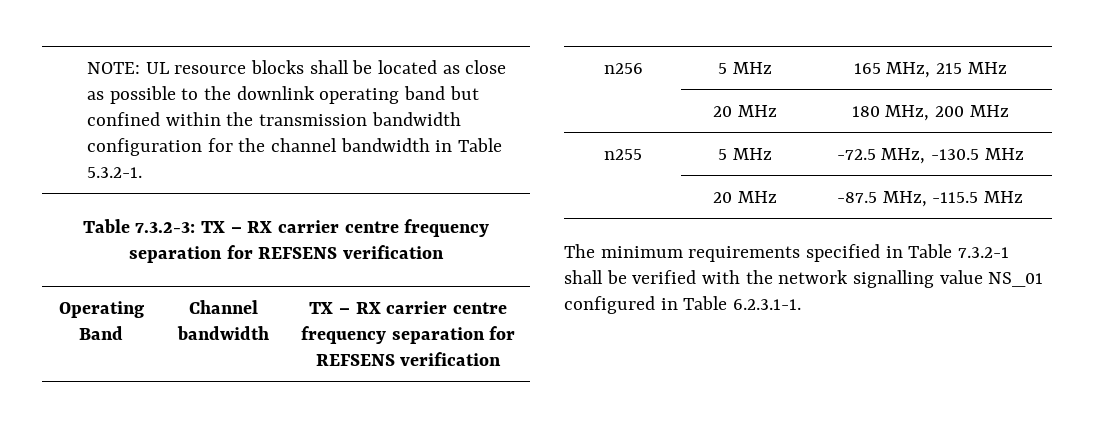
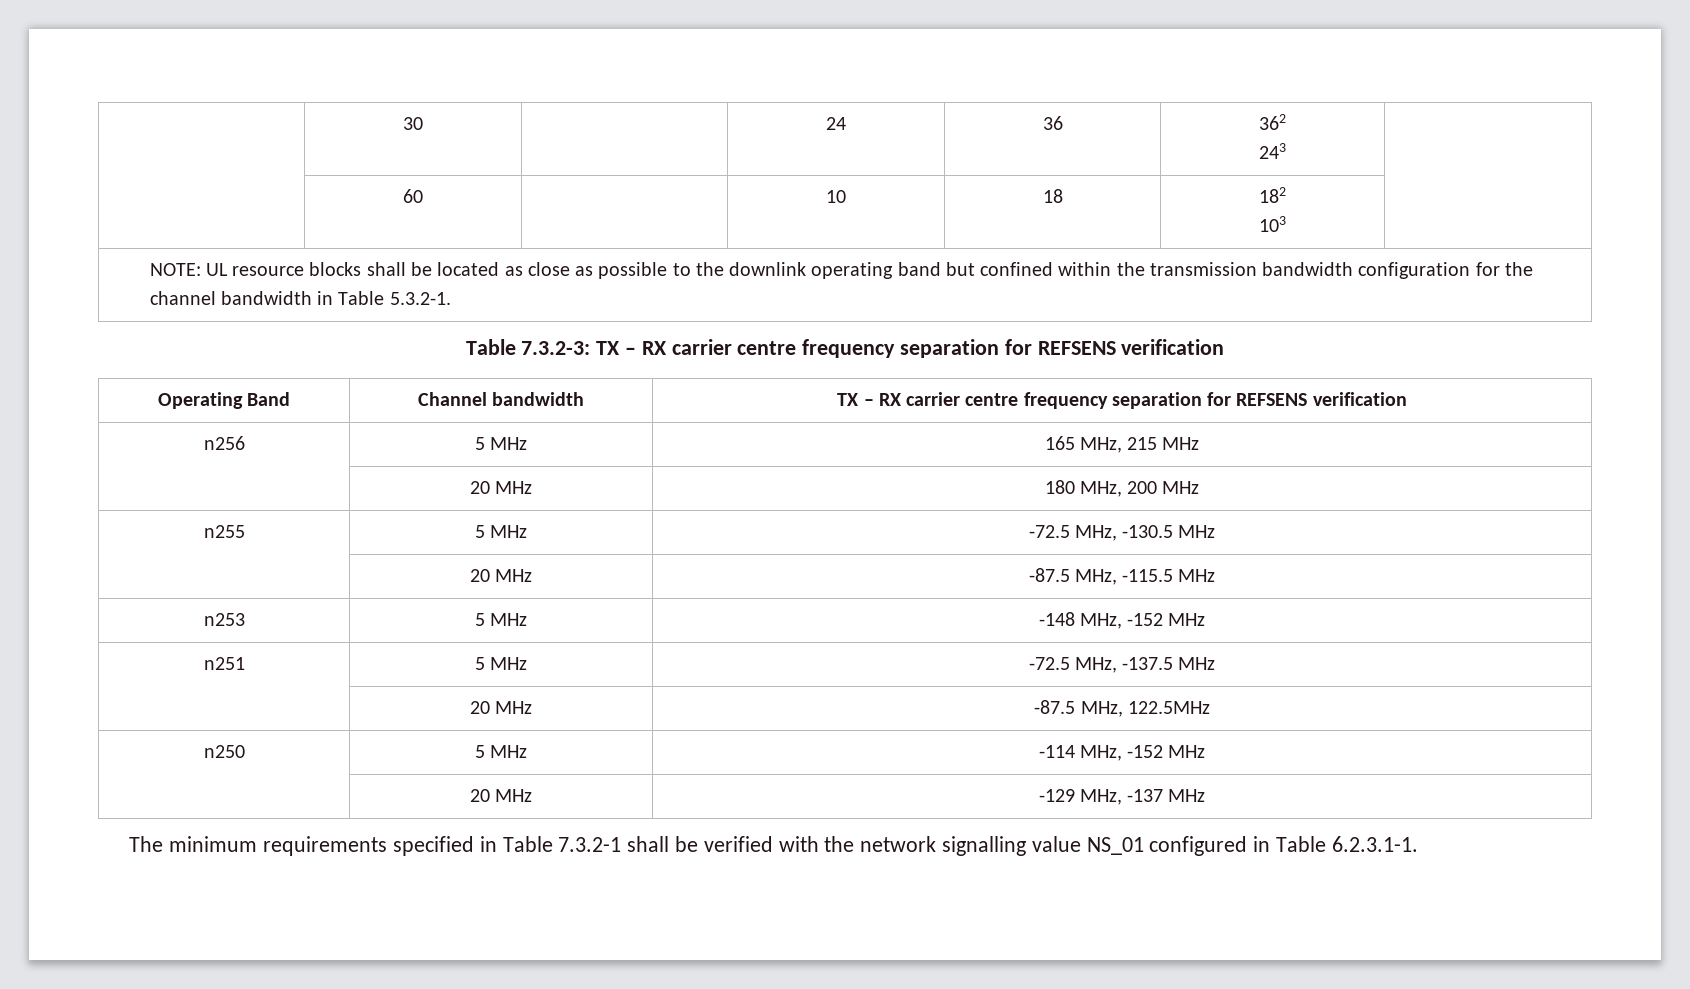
+ | 30 | | 24 | 36 | 362
+ 243 |
+ | 60 | | 10 | 18 | 182
+ 103 |
+ n253 | 5 MHz | -148 MHz, -152 MHz
+ n251 | 5 MHz | -72.5 MHz, -137.5 MHz
+ | 20 MHz | -87.5 MHz, 122.5MHz
+ n250 | 5 MHz | -114 MHz, -152 MHz
+ | 20 MHz | -129 MHz, -137 MHz

